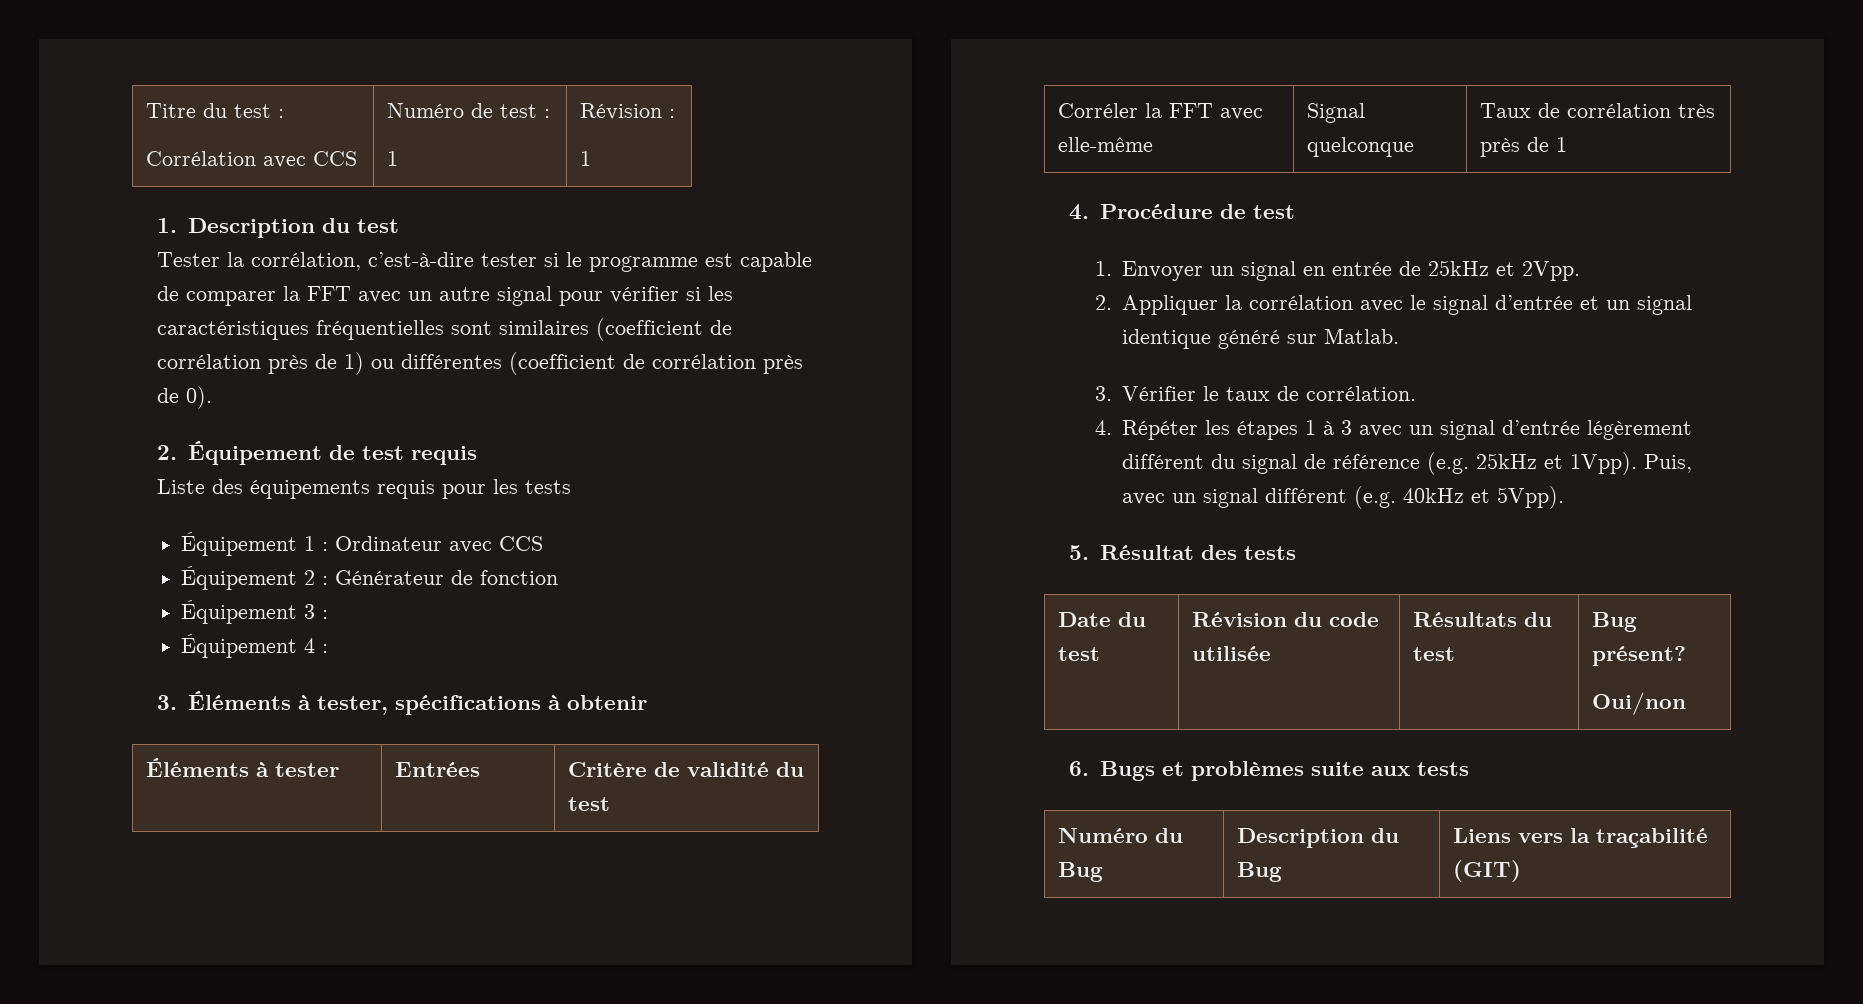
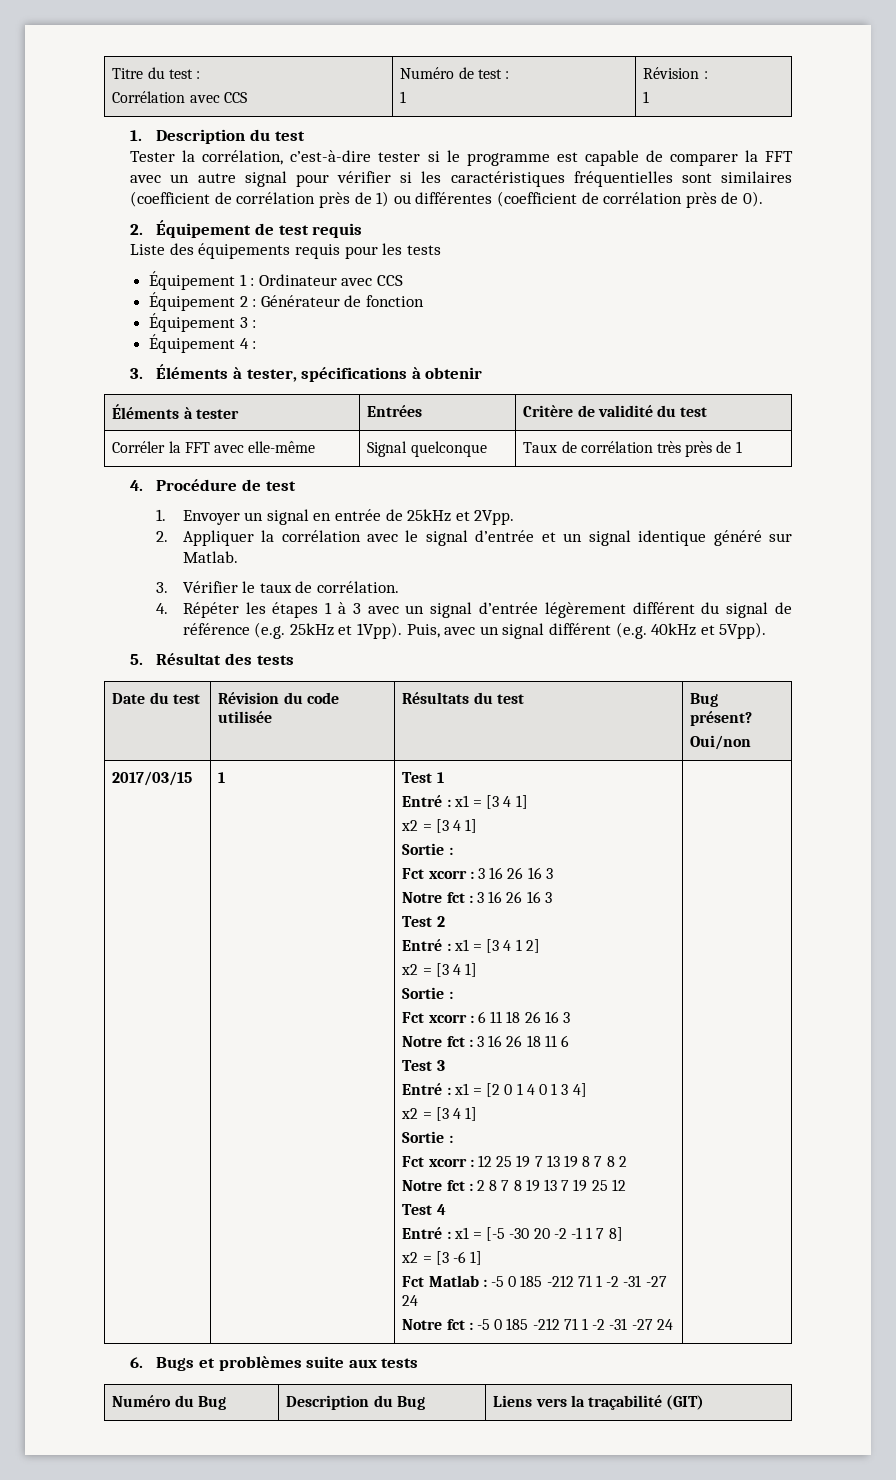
+ 2017/03/15 | 1 | Test 1
+ Entré : x1 = [3 4 1]
+ x2 = [3 4 1]
+ Sortie :
+ Fct xcorr : 3 16 26 16 3
+ Notre fct : 3 16 26 16 3
+ Test 2
+ Entré : x1 = [3 4 1 2]
+ x2 = [3 4 1]
+ Sortie :
+ Fct xcorr : 6 11 18 26 16 3
+ Notre fct : 3 16 26 18 11 6
+ Test 3
+ Entré : x1 = [2 0 1 4 0 1 3 4]
+ x2 = [3 4 1]
+ Sortie :
+ Fct xcorr : 12 25 19 7 13 19 8 7 8 2
+ Notre fct : 2 8 7 8 19 13 7 19 25 12
+ Test 4
+ Entré : x1 = [-5 -30 20 -2 -1 1 7 8]
+ x2 = [3 -6 1]
+ Fct Matlab : -5 0 185 -212 71 1 -2 -31 -27 24
+ Notre fct : -5 0 185 -212 71 1 -2 -31 -27 24

